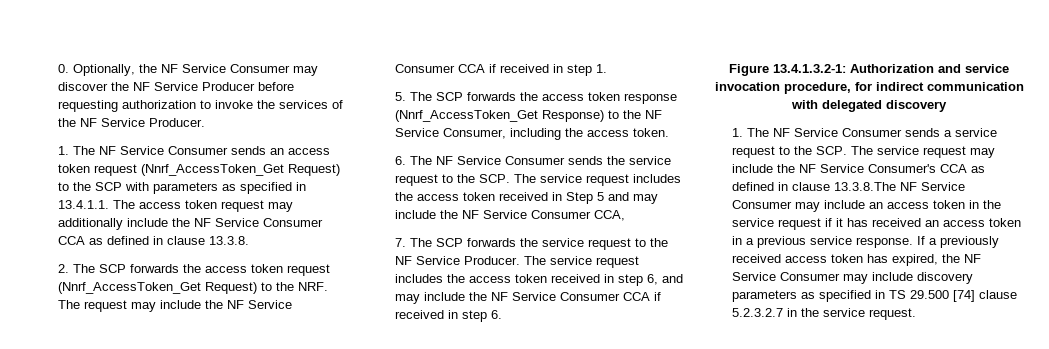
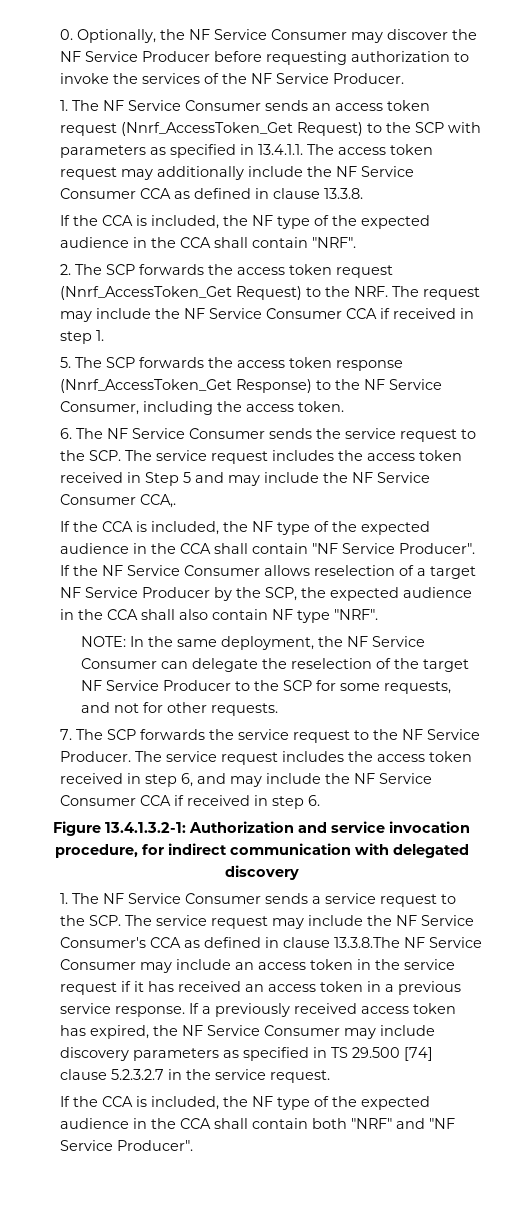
+ If the CCA is included, the NF type of the expected audience in the CCA shall contain "NRF".
- 6. The NF Service Consumer sends the service request to the SCP. The service request includes the access token received in Step 5 and may include the NF Service Consumer CCA,
+ 6. The NF Service Consumer sends the service request to the SCP. The service request includes the access token received in Step 5 and may include the NF Service Consumer CCA,.
+ If the CCA is included, the NF type of the expected audience in the CCA shall contain "NF Service Producer". If the NF Service Consumer allows reselection of a target NF Service Producer by the SCP, the expected audience in the CCA shall also contain NF type "NRF".
+ NOTE: In the same deployment, the NF Service Consumer can delegate the reselection of the target NF Service Producer to the SCP for some requests, and not for other requests.
+ If the CCA is included, the NF type of the expected audience in the CCA shall contain both "NRF" and "NF Service Producer".

